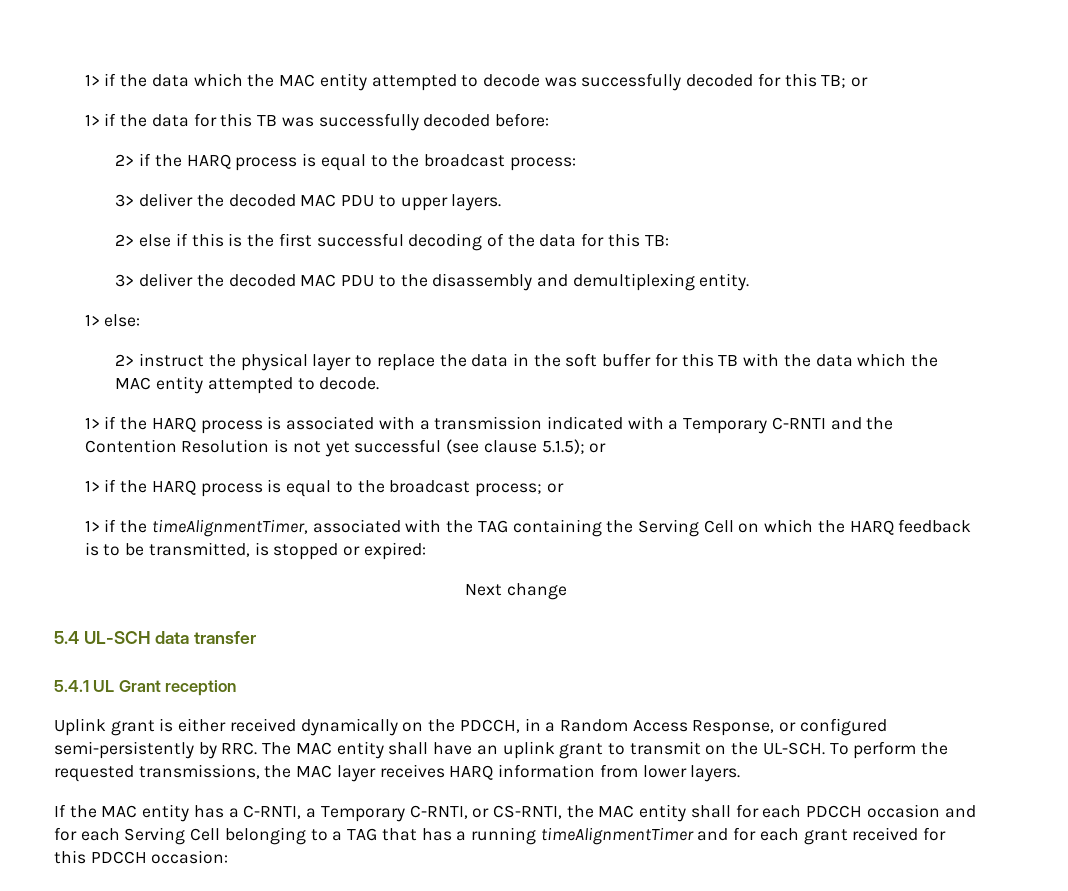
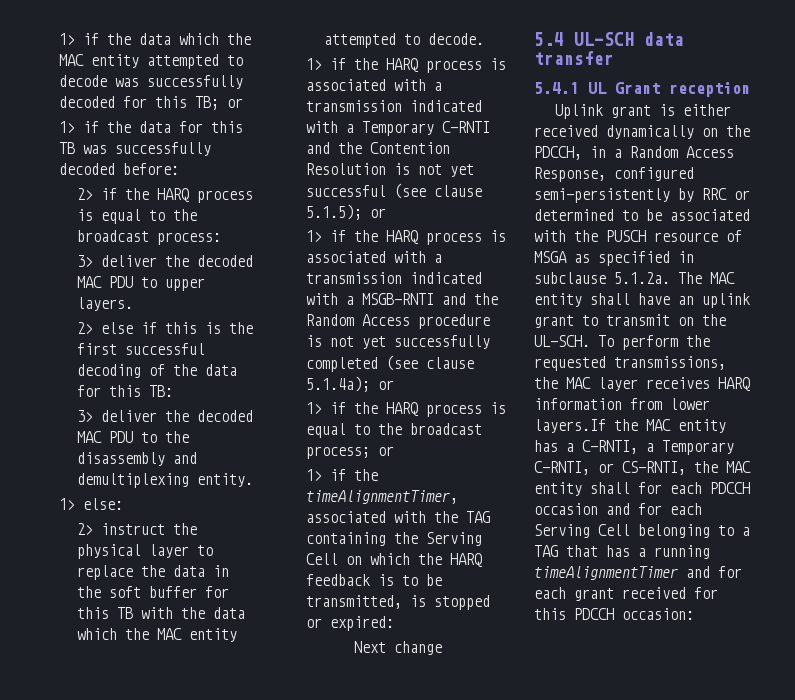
+ 1> if the HARQ process is associated with a transmission indicated with a MSGB-RNTI and the Random Access procedure is not yet successfully completed (see clause 5.1.4a); or
- Uplink grant is either received dynamically on the PDCCH, in a Random Access Response, or configured semi-persistently by RRC. The MAC entity shall have an uplink grant to transmit on the UL-SCH.
+ Uplink grant is either received dynamically on the PDCCH, in a Random Access Response, configured semi-persistently by RRC or determined to be associated with the PUSCH resource of MSGA as specified in subclause 5.1.2a. The MAC entity shall have an uplink grant to transmit on the UL-SCH.
- To perform the requested transmissions, the MAC layer receives HARQ information from lower layers.
- If the MAC entity has a C-RNTI, a Temporary C-RNTI, or CS-RNTI, the MAC entity shall for each PDCCH occasion and for each Serving Cell belonging to a TAG that has a running timeAlignmentTimer and for each grant received for this PDCCH occasion:
+ To perform the requested transmissions, the MAC layer receives HARQ information from lower layers.If the MAC entity has a C-RNTI, a Temporary C-RNTI, or CS-RNTI, the MAC entity shall for each PDCCH occasion and for each Serving Cell belonging to a TAG that has a running timeAlignmentTimer and for each grant received for this PDCCH occasion:

